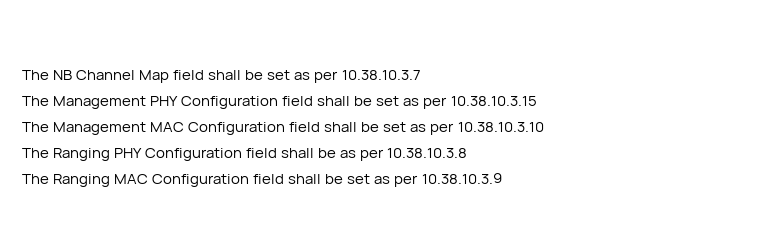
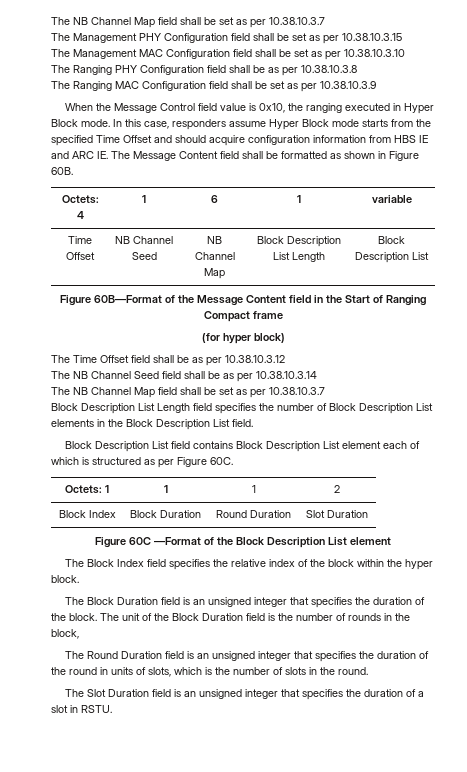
+ When the Message Control field value is 0x10, the ranging executed in Hyper Block mode. In this case, responders assume Hyper Block mode starts from the specified Time Offset and should acquire configuration information from HBS IE and ARC IE. The Message Content field shall be formatted as shown in Figure 60B.
+ Octets: 4 | 1 | 6 | 1 | variable
+ Time Offset | NB Channel Seed | NB Channel Map | Block Description List Length | Block Description List
+ Figure 60B—Format of the Message Content field in the Start of Ranging Compact frame
+ (for hyper block)
+ The Time Offset field shall be as per 10.38.10.3.12
+ The NB Channel Seed field shall be as per 10.38.10.3.14
+ The NB Channel Map field shall be set as per 10.38.10.3.7
+ Block Description List Length field specifies the number of Block Description List elements in the Block Description List field.
+ Block Description List field contains Block Description List element each of which is structured as per Figure 60C.
+ Octets: 1 | 1 | 1 | 2
+ Block Index | Block Duration | Round Duration | Slot Duration
+ Figure 60C —Format of the Block Description List element
+ The Block Index field specifies the relative index of the block within the hyper block.
+ The Block Duration field is an unsigned integer that specifies the duration of the block. The unit of the Block Duration field is the number of rounds in the block,
+ The Round Duration field is an unsigned integer that specifies the duration of the round in units of slots, which is the number of slots in the round.
+ The Slot Duration field is an unsigned integer that specifies the duration of a slot in RSTU.

